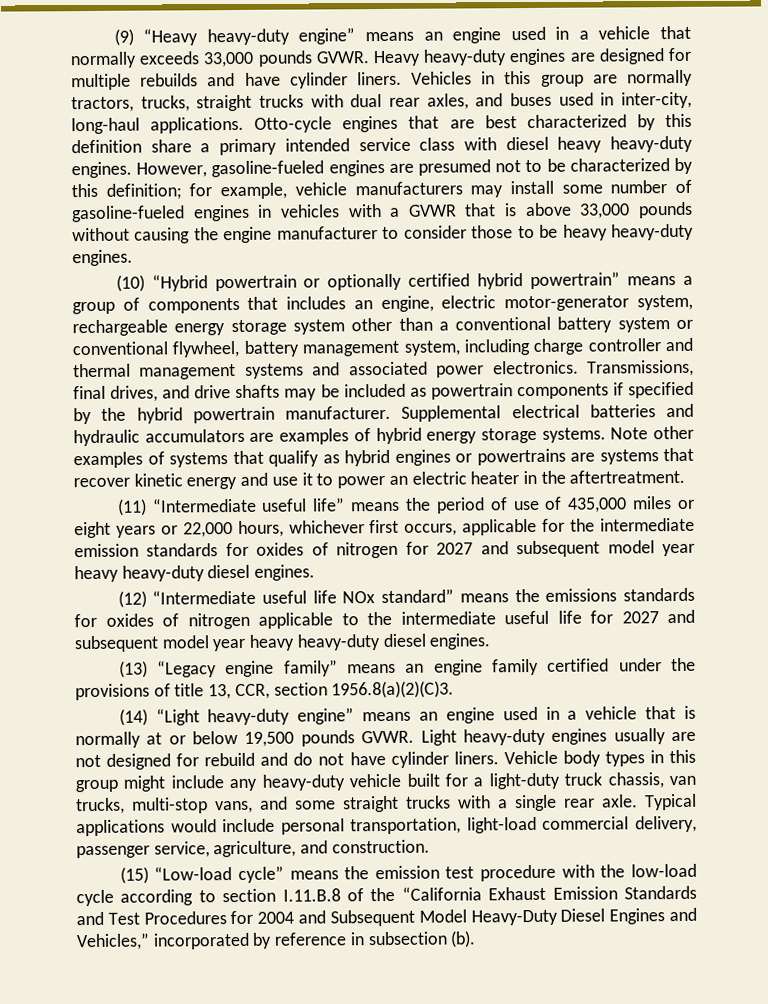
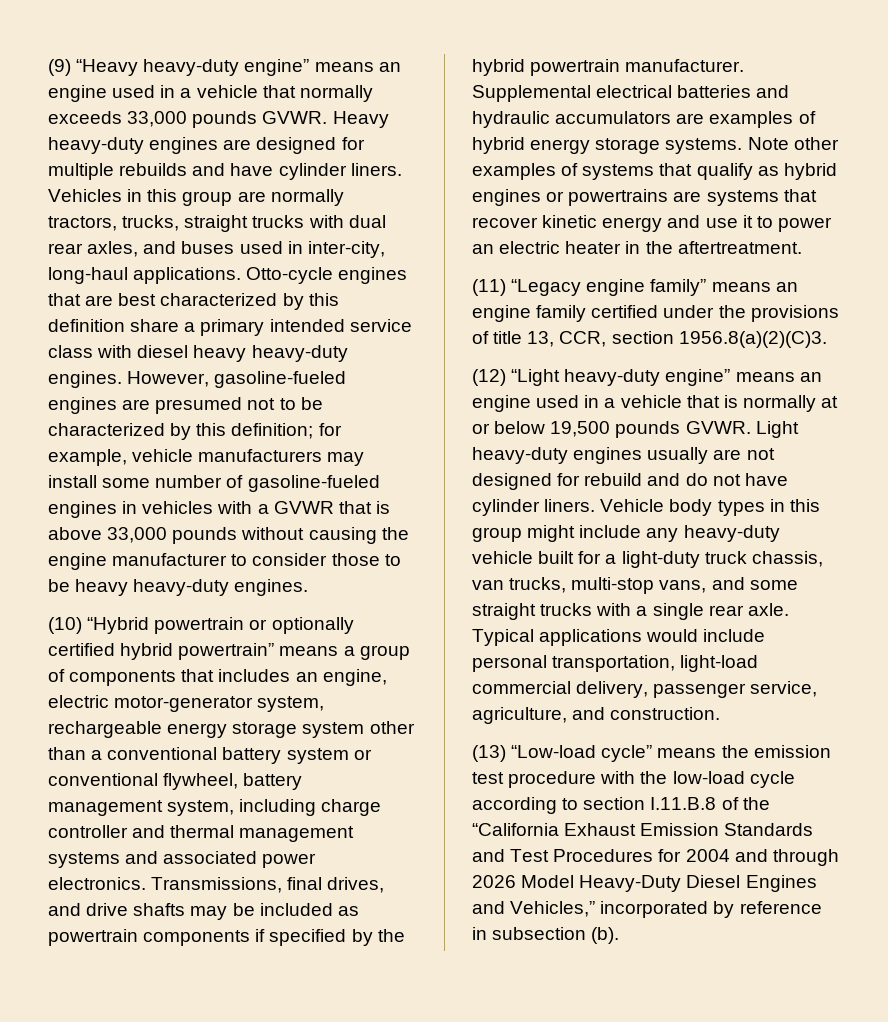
- (11) “Intermediate useful life” means the period of use of 435,000 miles or eight years or 22,000 hours, whichever first occurs, applicable for the intermediate emission standards for oxides of nitrogen for 2027 and subsequent model year heavy heavy-duty diesel engines.
- (12) “Intermediate useful life NOx standard” means the emissions standards for oxides of nitrogen applicable to the intermediate useful life for 2027 and subsequent model year heavy heavy-duty diesel engines.
- (13) “Legacy engine family” means an engine family certified under the provisions of title 13, CCR, section 1956.8(a)(2)(C)3.
+ (11) “Legacy engine family” means an engine family certified under the provisions of title 13, CCR, section 1956.8(a)(2)(C)3.
- (14) “Light heavy-duty engine” means an engine used in a vehicle that is normally at or below 19,500 pounds GVWR.
+ (12) “Light heavy-duty engine” means an engine used in a vehicle that is normally at or below 19,500 pounds GVWR.
- (15) “Low-load cycle” means the emission test procedure with the low-load cycle according to section I.11.B.8 of the “California Exhaust Emission Standards and Test Procedures for 2004 and Subsequent Model Heavy-Duty Diesel Engines and Vehicles,” incorporated by reference in subsection (b).
+ (13) “Low-load cycle” means the emission test procedure with the low-load cycle according to section I.11.B.8 of the “California Exhaust Emission Standards and Test Procedures for 2004 and through 2026 Model Heavy-Duty Diesel Engines and Vehicles,” incorporated by reference in subsection (b).

